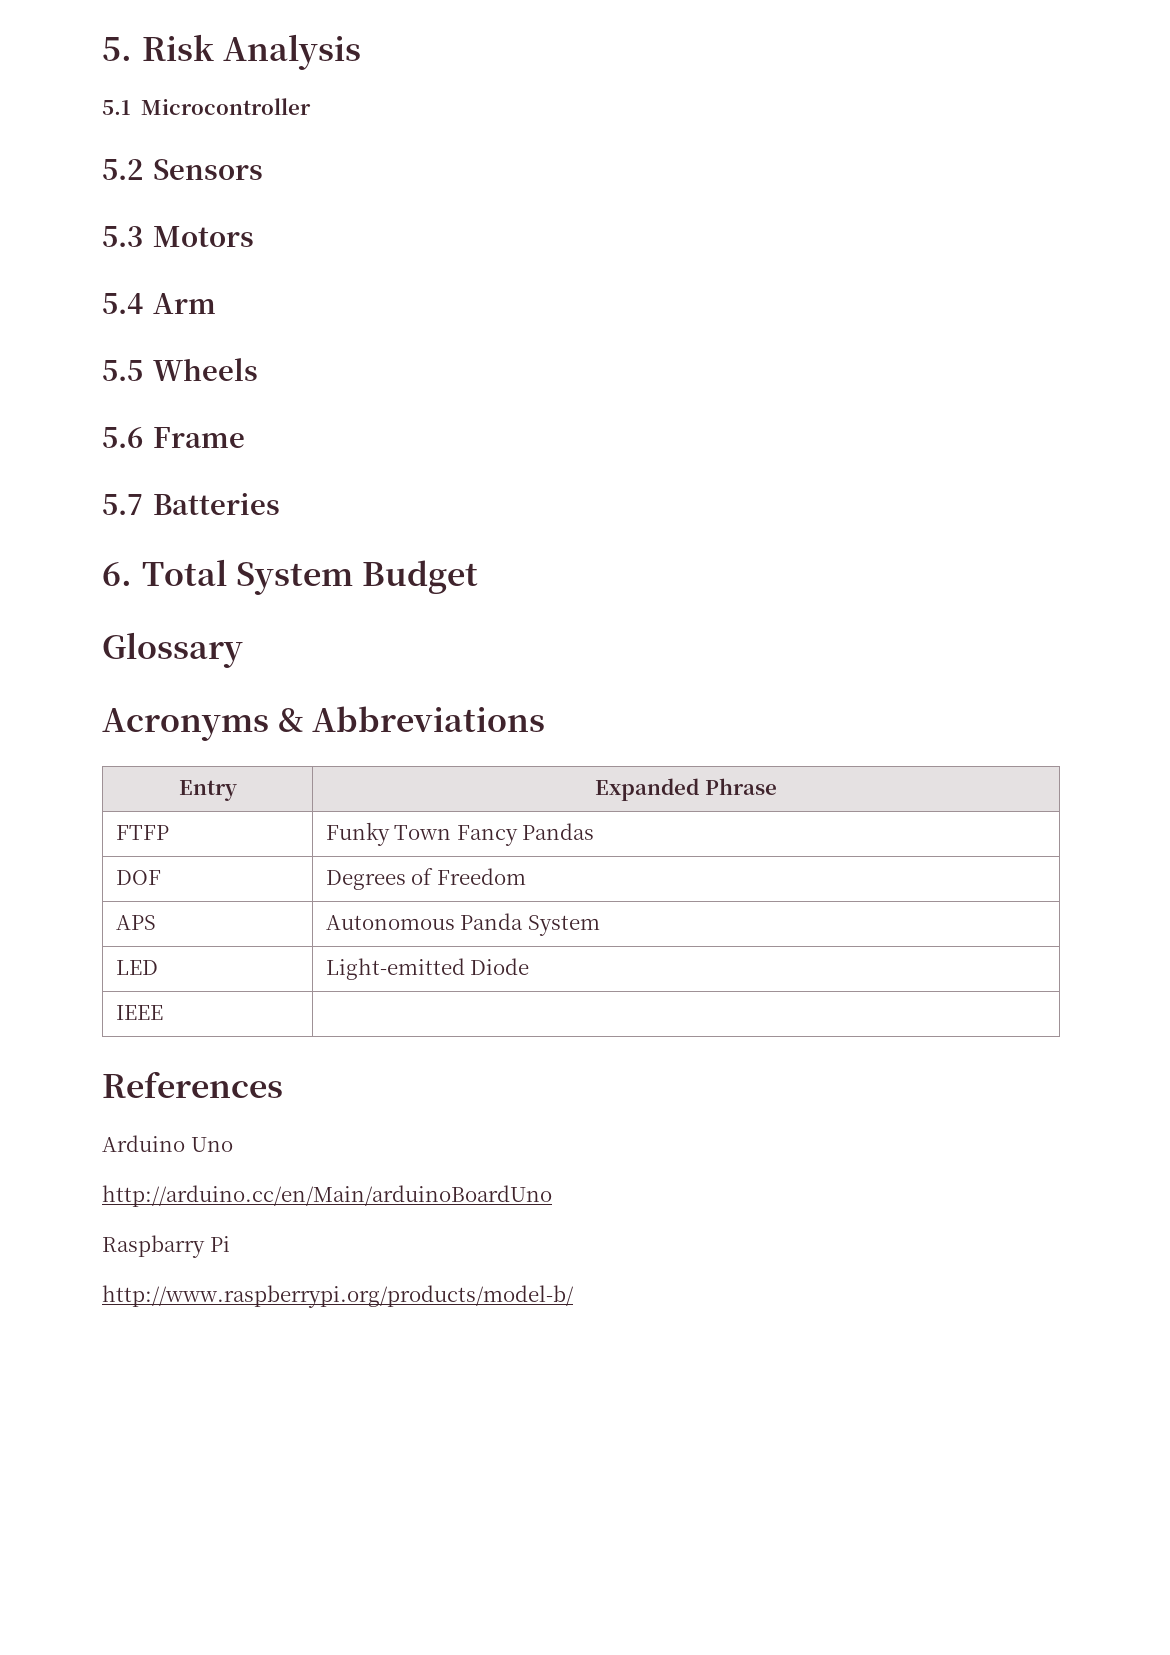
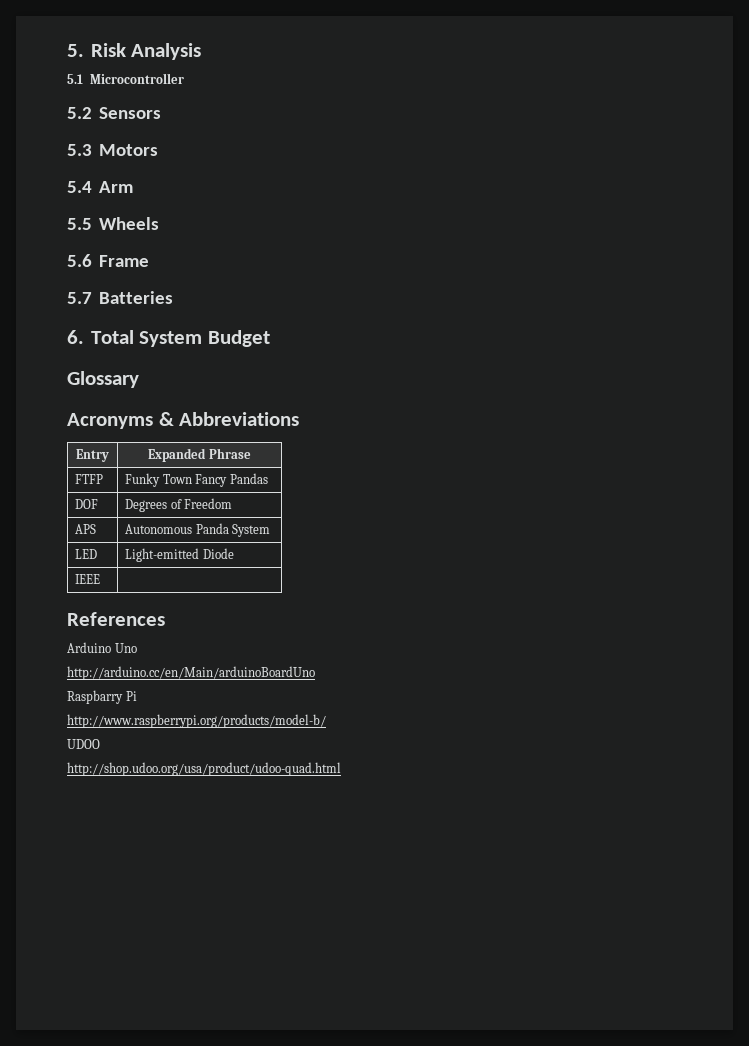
+ UDOO
+ http://shop.udoo.org/usa/product/udoo-quad.html

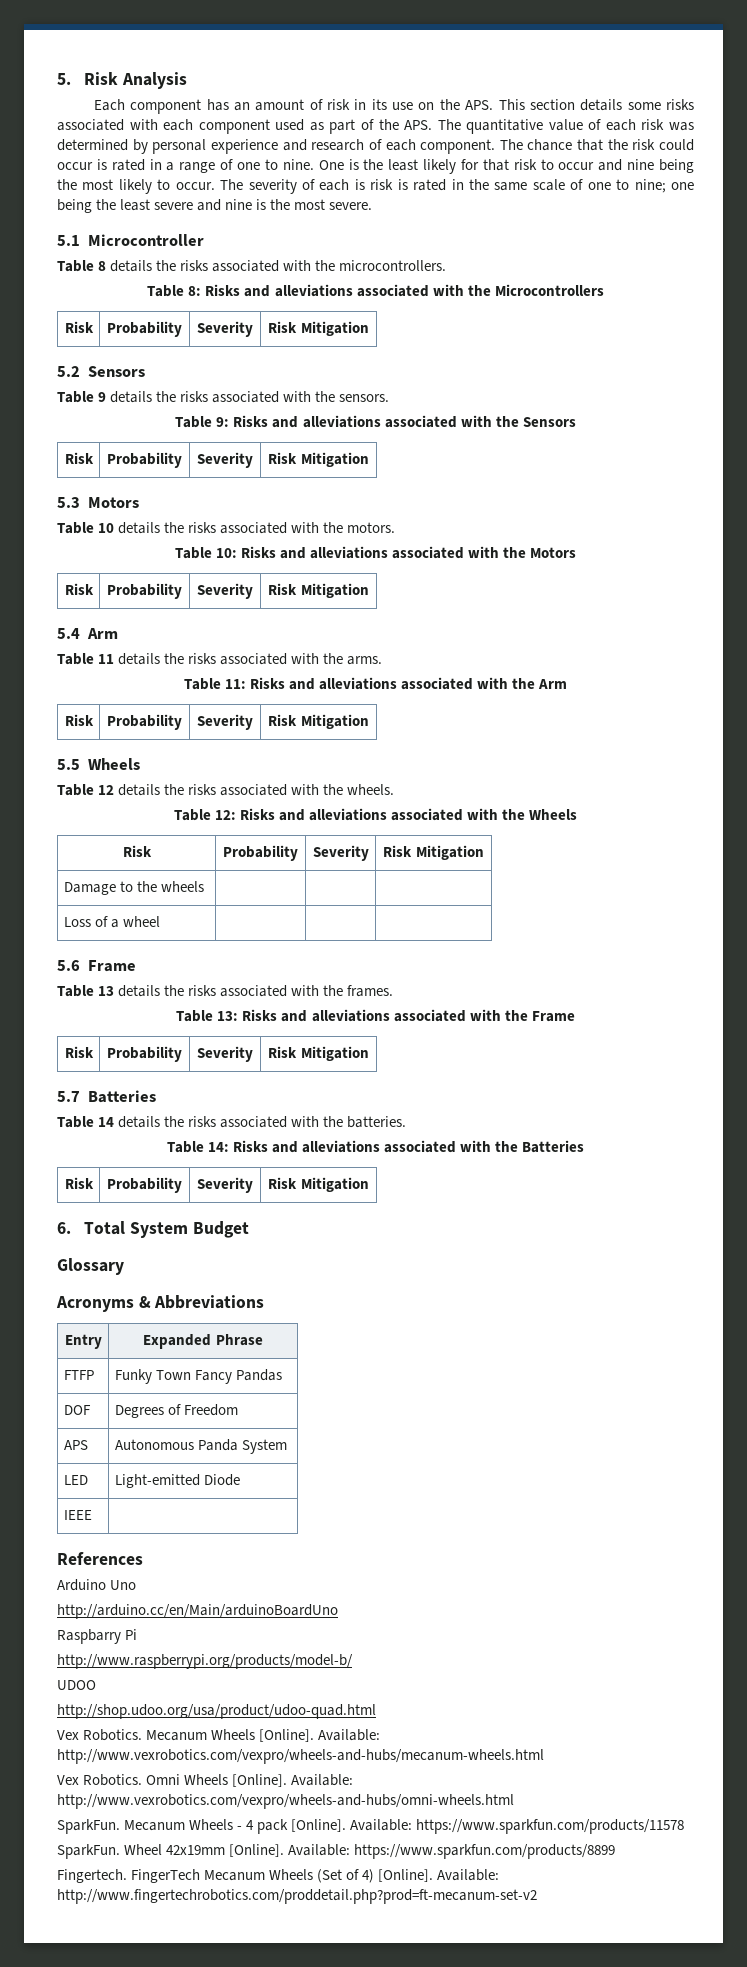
+ Each component has an amount of risk in its use on the APS. This section details some risks associated with each component used as part of the APS. The quantitative value of each risk was determined by personal experience and research of each component. The chance that the risk could occur is rated in a range of one to nine. One is the least likely for that risk to occur and nine being the most likely to occur. The severity of each is risk is rated in the same scale of one to nine; one being the least severe and nine is the most severe.
  5.1 Microcontroller
+ Table 8 details the risks associated with the microcontrollers.
+ Table 8: Risks and alleviations associated with the Microcontrollers
+ Risk | Probability | Severity | Risk Mitigation
  5.2 Sensors
+ Table 9 details the risks associated with the sensors.
+ Table 9: Risks and alleviations associated with the Sensors
+ Risk | Probability | Severity | Risk Mitigation
  5.3 Motors
+ Table 10 details the risks associated with the motors.
+ Table 10: Risks and alleviations associated with the Motors
+ Risk | Probability | Severity | Risk Mitigation
  5.4 Arm
+ Table 11 details the risks associated with the arms.
+ Table 11: Risks and alleviations associated with the Arm
+ Risk | Probability | Severity | Risk Mitigation
  5.5 Wheels
+ Table 12 details the risks associated with the wheels.
+ Table 12: Risks and alleviations associated with the Wheels
+ Risk | Probability | Severity | Risk Mitigation
+ Damage to the wheels | | |
+ Loss of a wheel | | |
  5.6 Frame
+ Table 13 details the risks associated with the frames.
+ Table 13: Risks and alleviations associated with the Frame
+ Risk | Probability | Severity | Risk Mitigation
  5.7 Batteries
+ Table 14 details the risks associated with the batteries.
+ Table 14: Risks and alleviations associated with the Batteries
+ Risk | Probability | Severity | Risk Mitigation
+ Vex Robotics. Mecanum Wheels [Online]. Available: http://www.vexrobotics.com/vexpro/wheels-and-hubs/mecanum-wheels.html
+ Vex Robotics. Omni Wheels [Online]. Available: http://www.vexrobotics.com/vexpro/wheels-and-hubs/omni-wheels.html
+ SparkFun. Mecanum Wheels - 4 pack [Online]. Available: https://www.sparkfun.com/products/11578
+ SparkFun. Wheel 42x19mm [Online]. Available: https://www.sparkfun.com/products/8899
+ Fingertech. FingerTech Mecanum Wheels (Set of 4) [Online]. Available: http://www.fingertechrobotics.com/proddetail.php?prod=ft-mecanum-set-v2

